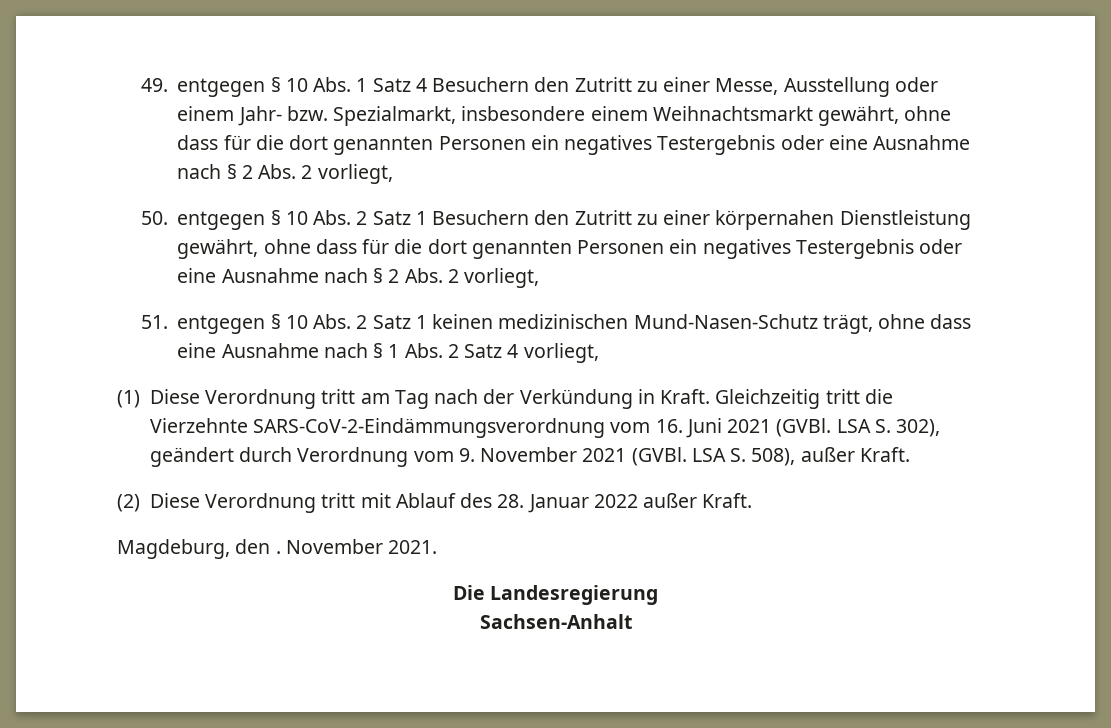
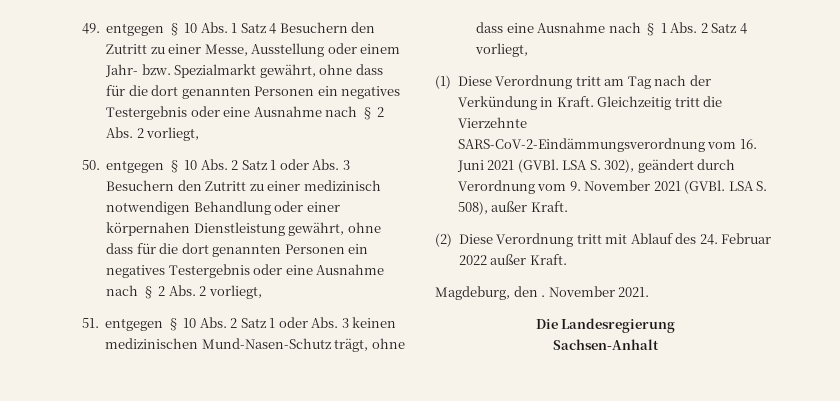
- 49. entgegen § 10 Abs. 1 Satz 4 Besuchern den Zutritt zu einer Messe, Ausstellung oder einem Jahr- bzw. Spezialmarkt, insbesondere einem Weihnachtsmarkt gewährt, ohne dass für die dort genannten Personen ein negatives Testergebnis oder eine Ausnahme nach § 2 Abs. 2 vorliegt,
+ 49. entgegen § 10 Abs. 1 Satz 4 Besuchern den Zutritt zu einer Messe, Ausstellung oder einem Jahr- bzw. Spezialmarkt gewährt, ohne dass für die dort genannten Personen ein negatives Testergebnis oder eine Ausnahme nach § 2 Abs. 2 vorliegt,
- 50. entgegen § 10 Abs. 2 Satz 1 Besuchern den Zutritt zu einer körpernahen Dienstleistung gewährt, ohne dass für die dort genannten Personen ein negatives Testergebnis oder eine Ausnahme nach § 2 Abs. 2 vorliegt,
+ 50. entgegen § 10 Abs. 2 Satz 1 oder Abs. 3 Besuchern den Zutritt zu einer medizinisch notwendigen Behandlung oder einer körpernahen Dienstleistung gewährt, ohne dass für die dort genannten Personen ein negatives Testergebnis oder eine Ausnahme nach § 2 Abs. 2 vorliegt,
- 51. entgegen § 10 Abs. 2 Satz 1 keinen medizinischen Mund-Nasen-Schutz trägt, ohne dass eine Ausnahme nach § 1 Abs. 2 Satz 4 vorliegt,
+ 51. entgegen § 10 Abs. 2 Satz 1 oder Abs. 3 keinen medizinischen Mund-Nasen-Schutz trägt, ohne dass eine Ausnahme nach § 1 Abs. 2 Satz 4 vorliegt,
- (2) Diese Verordnung tritt mit Ablauf des 28. Januar 2022 außer Kraft.
+ (2) Diese Verordnung tritt mit Ablauf des 24. Februar 2022 außer Kraft.

